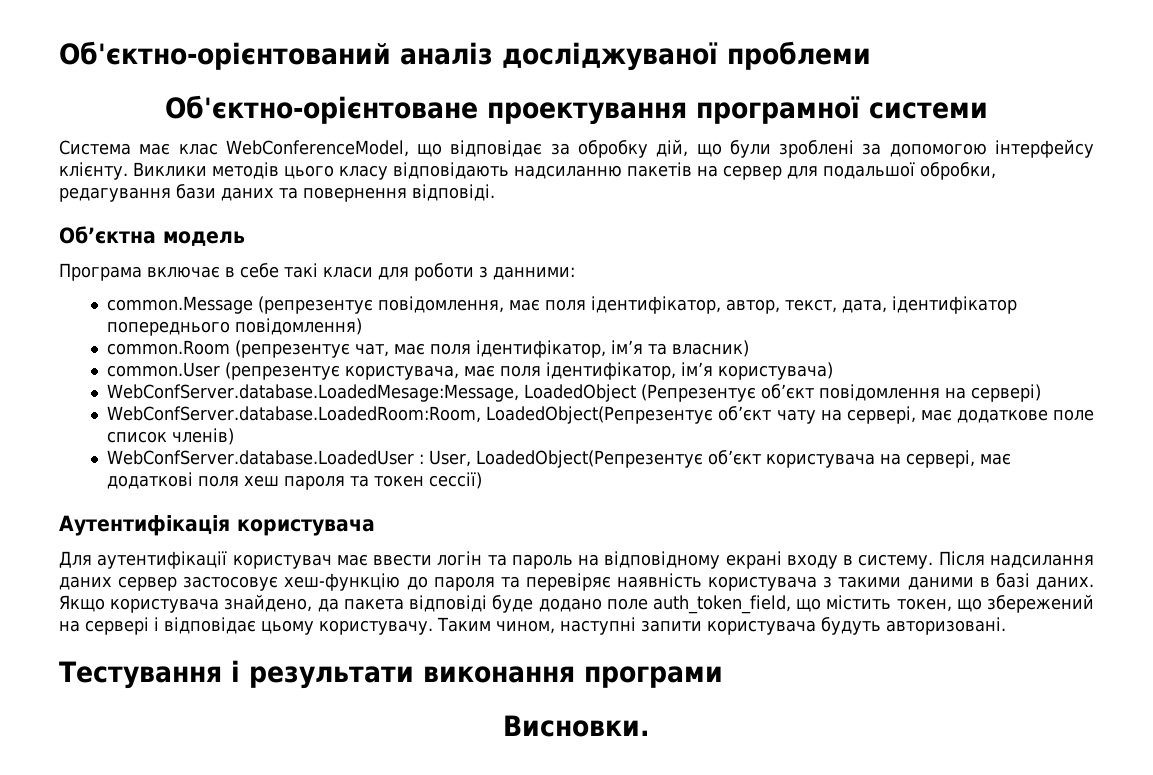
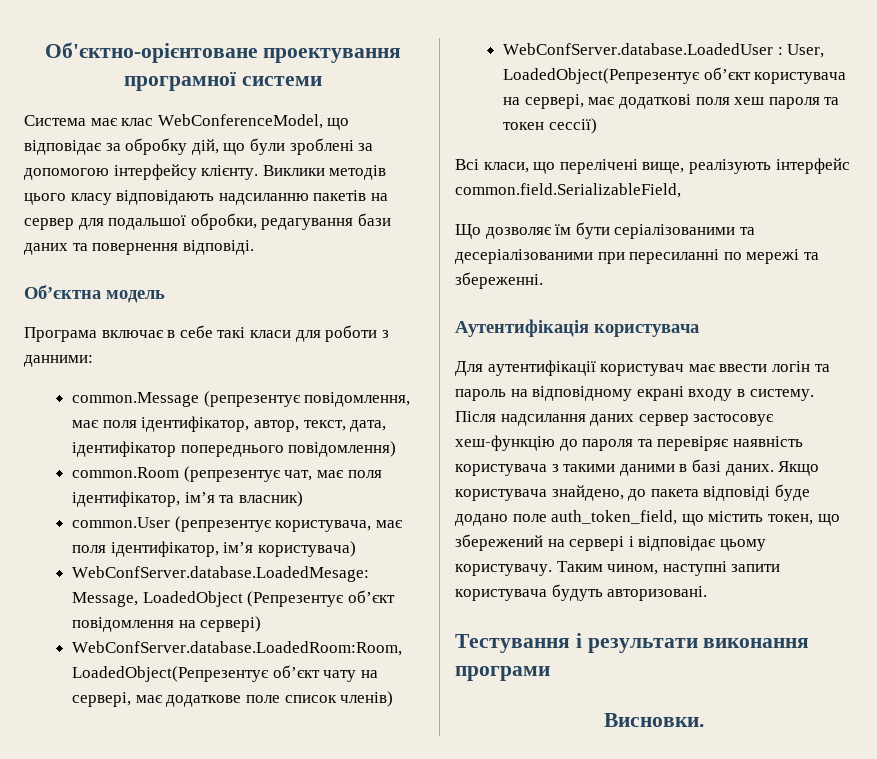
- Об'єктно-орієнтований аналіз досліджуваної проблеми
+ Всі класи, що перелічені вище, реалізують інтерфейс common.field.SerializableField,
+ Що дозволяє їм бути серіалізованими та десеріалізованими при пересиланні по мережі та збереженні.
- Якщо користувача знайдено, да пакета відповіді буде додано поле auth_token_field, що містить токен, що збережений на сервері і відповідає цьому користувачу.
+ Якщо користувача знайдено, до пакета відповіді буде додано поле auth_token_field, що містить токен, що збережений на сервері і відповідає цьому користувачу.

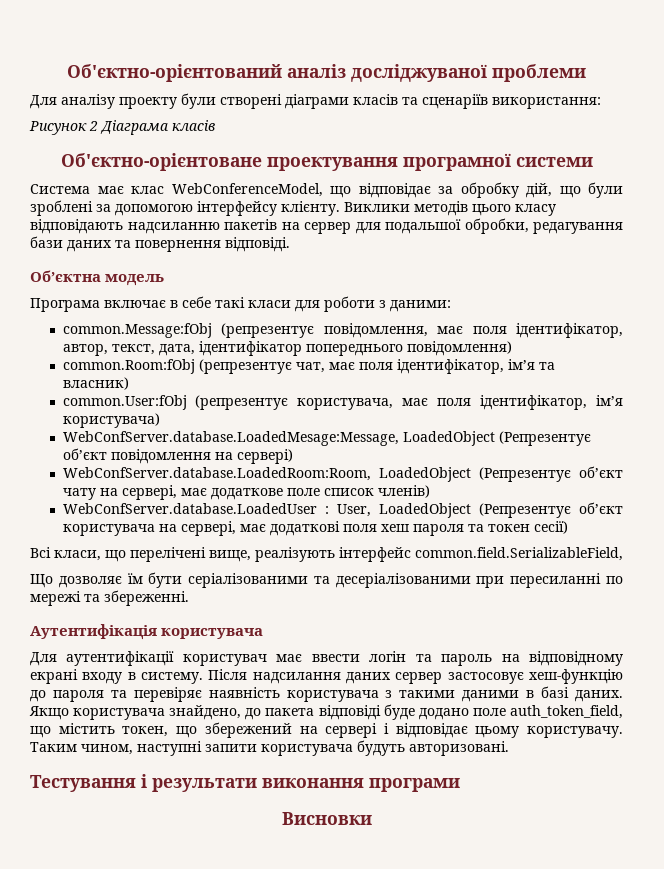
+ Об'єктно-орієнтований аналіз досліджуваної проблеми
+ Для аналізу проекту були створені діаграми класів та сценаріїв використання:
+ Рисунок 2 Діаграма класів
- Програма включає в себе такі класи для роботи з данними:
- common.Message (репрезентує повідомлення, має поля ідентифікатор, автор, текст, дата, ідентифікатор попереднього повідомлення)
+ Програма включає в себе такі класи для роботи з даними:
+ common.Message:fObj (репрезентує повідомлення, має поля ідентифікатор, автор, текст, дата, ідентифікатор попереднього повідомлення)
- common.Room (репрезентує чат, має поля ідентифікатор, ім’я та власник)
+ common.Room:fObj (репрезентує чат, має поля ідентифікатор, ім’я та власник)
- common.User (репрезентує користувача, має поля ідентифікатор, ім’я користувача)
+ common.User:fObj (репрезентує користувача, має поля ідентифікатор, ім’я користувача)
- WebConfServer.database.LoadedRoom:Room, LoadedObject(Репрезентує об’єкт чату на сервері, має додаткове поле список членів)
+ WebConfServer.database.LoadedRoom:Room, LoadedObject (Репрезентує об’єкт чату на сервері, має додаткове поле список членів)
- WebConfServer.database.LoadedUser : User, LoadedObject(Репрезентує об’єкт користувача на сервері, має додаткові поля хеш пароля та токен сессії)
+ WebConfServer.database.LoadedUser : User, LoadedObject (Репрезентує об’єкт користувача на сервері, має додаткові поля хеш пароля та токен сесії)
- Висновки.
+ Висновки

